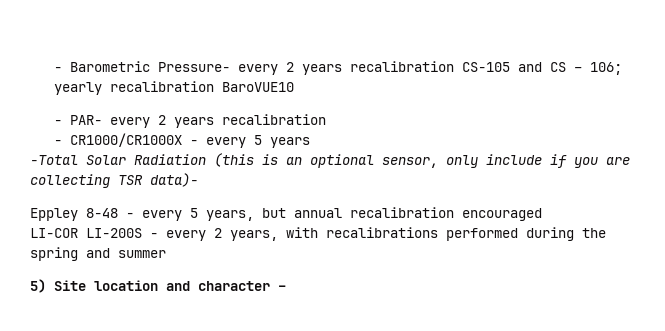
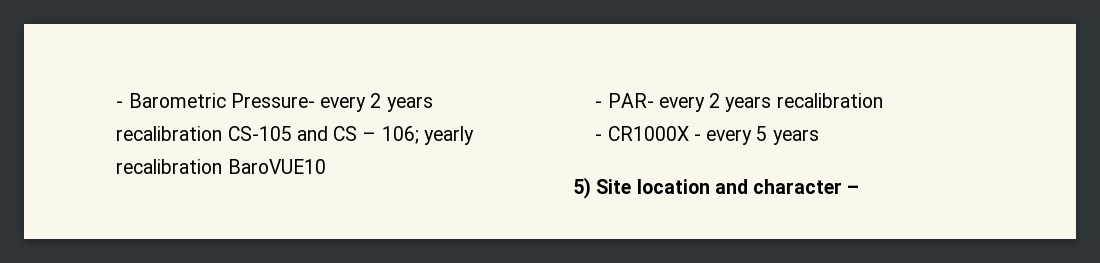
- - CR1000/CR1000X - every 5 years
+ - CR1000X - every 5 years
- -Total Solar Radiation (this is an optional sensor, only include if you are collecting TSR data)-
- Eppley 8-48 - every 5 years, but annual recalibration encouraged
- LI-COR LI-200S - every 2 years, with recalibrations performed during the spring and summer

